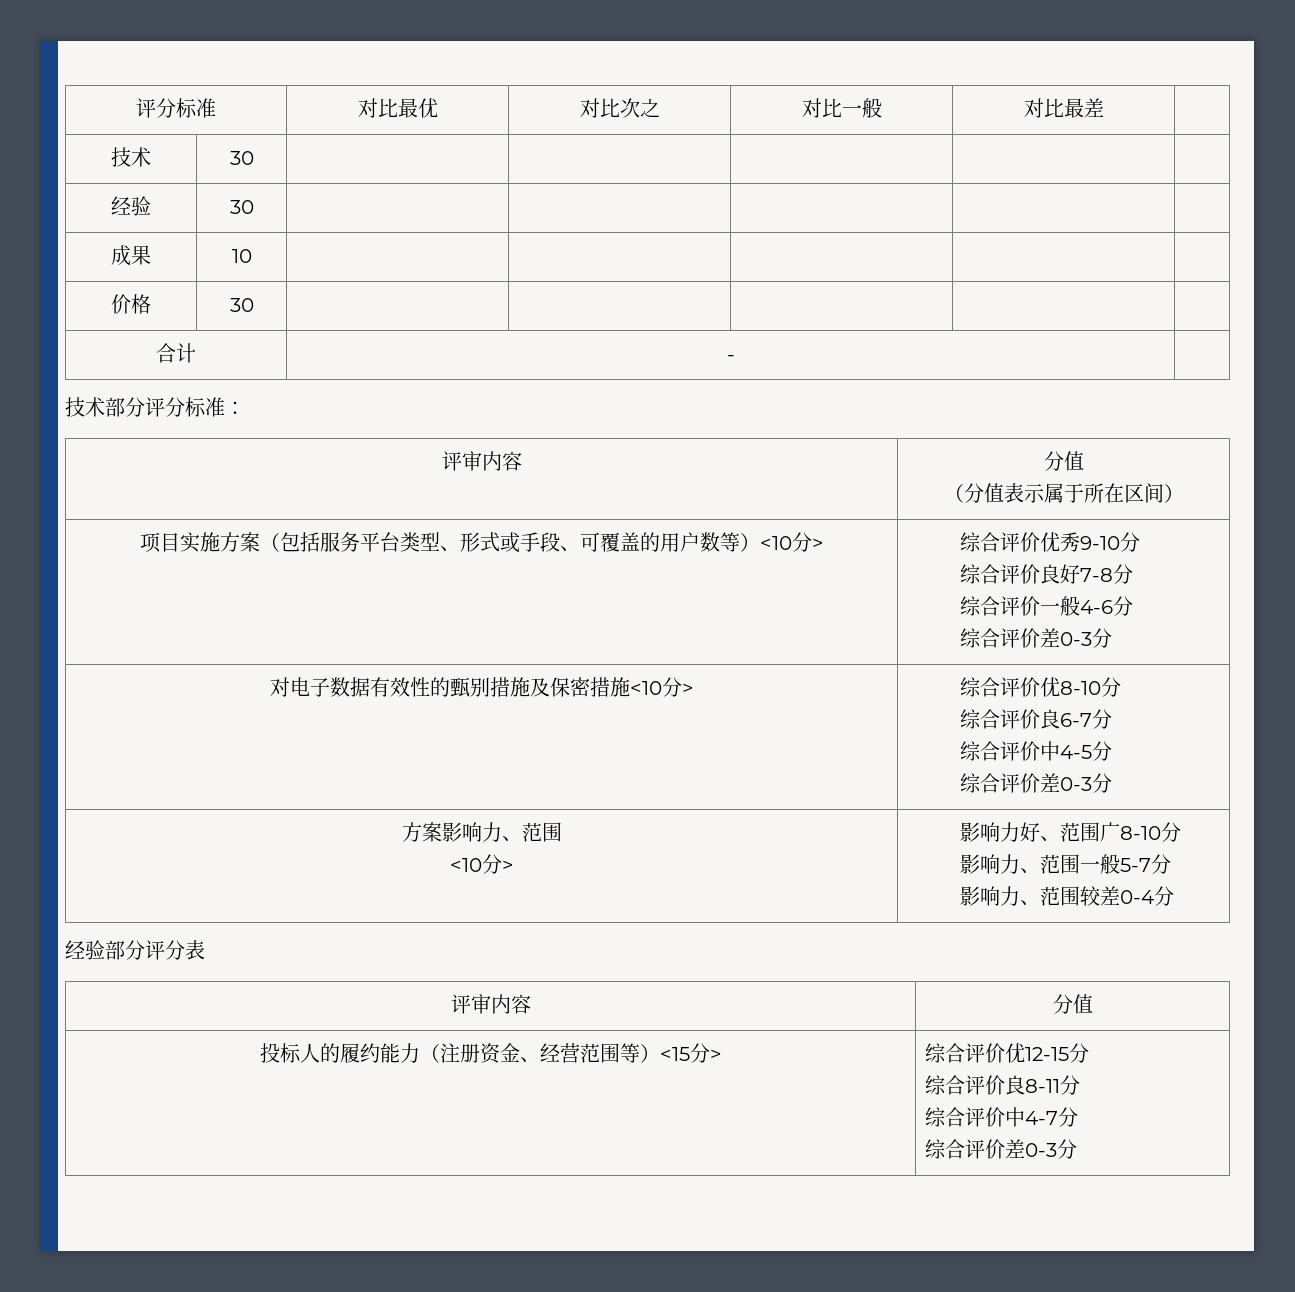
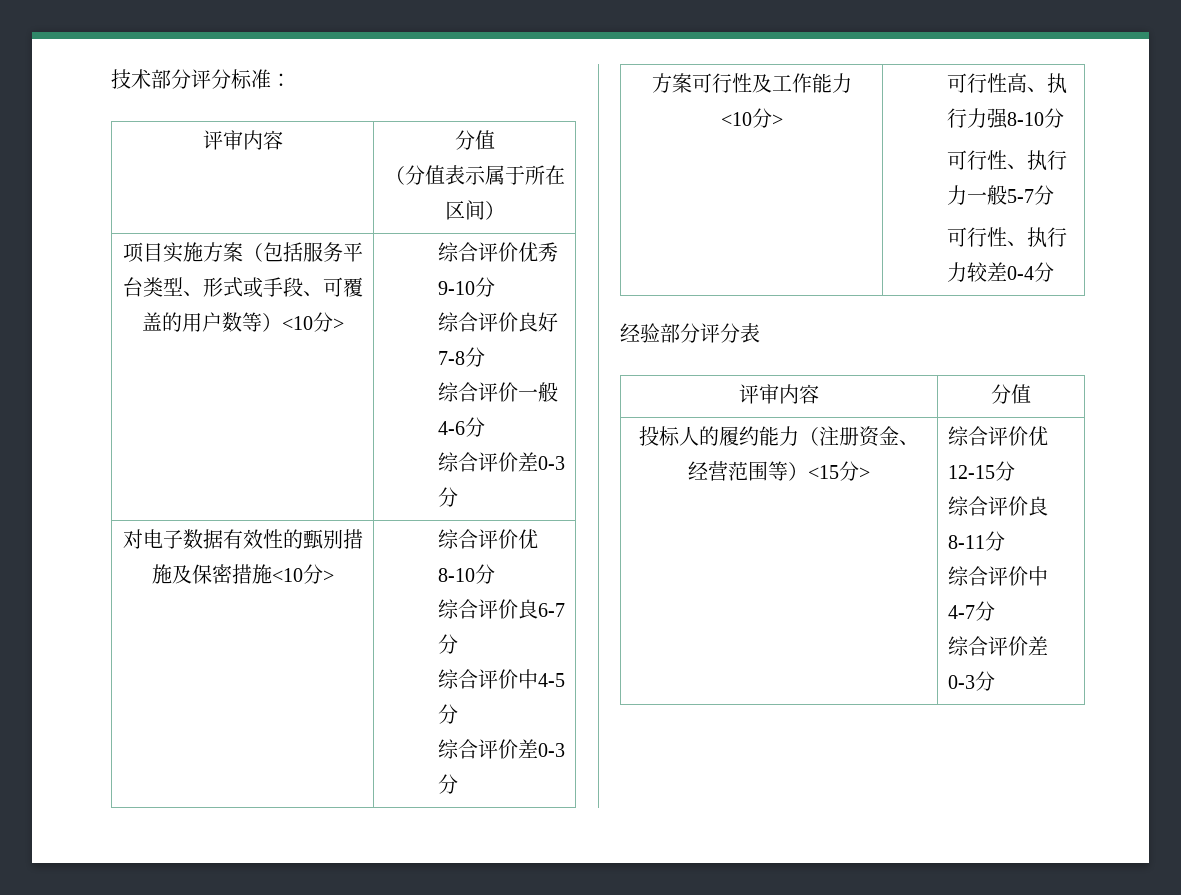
- 评分标准 | 对比最优 | 对比次之 | 对比一般 | 对比最差 |
- 技术 | 30 | | | | |
- 经验 | 30 | | | | |
- 成果 | 10 | | | | |
- 价格 | 30 | | | | |
- 合计 | - |
- 方案影响力、范围
- <10分> | 影响力好、范围广8-10分
- 影响力、范围一般5-7分
- 影响力、范围较差0-4分
+ 方案可行性及工作能力
+ <10分> | 可行性高、执行力强8-10分
+ 可行性、执行力一般5-7分
+ 可行性、执行力较差0-4分

